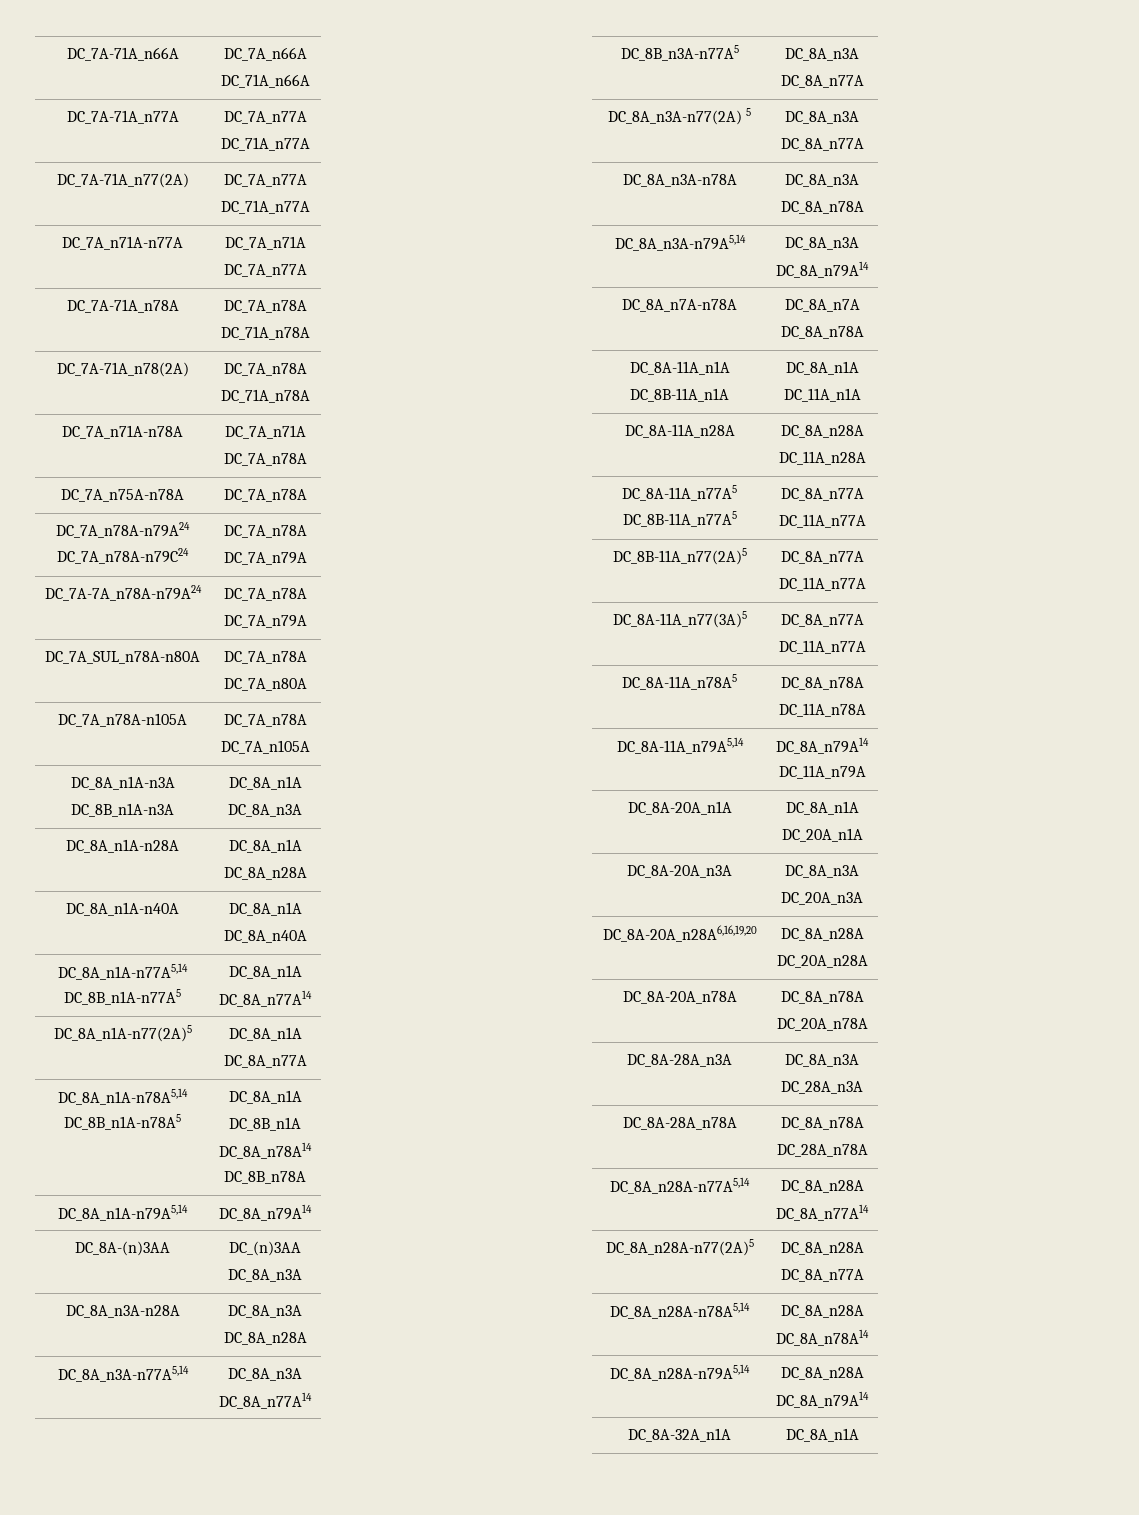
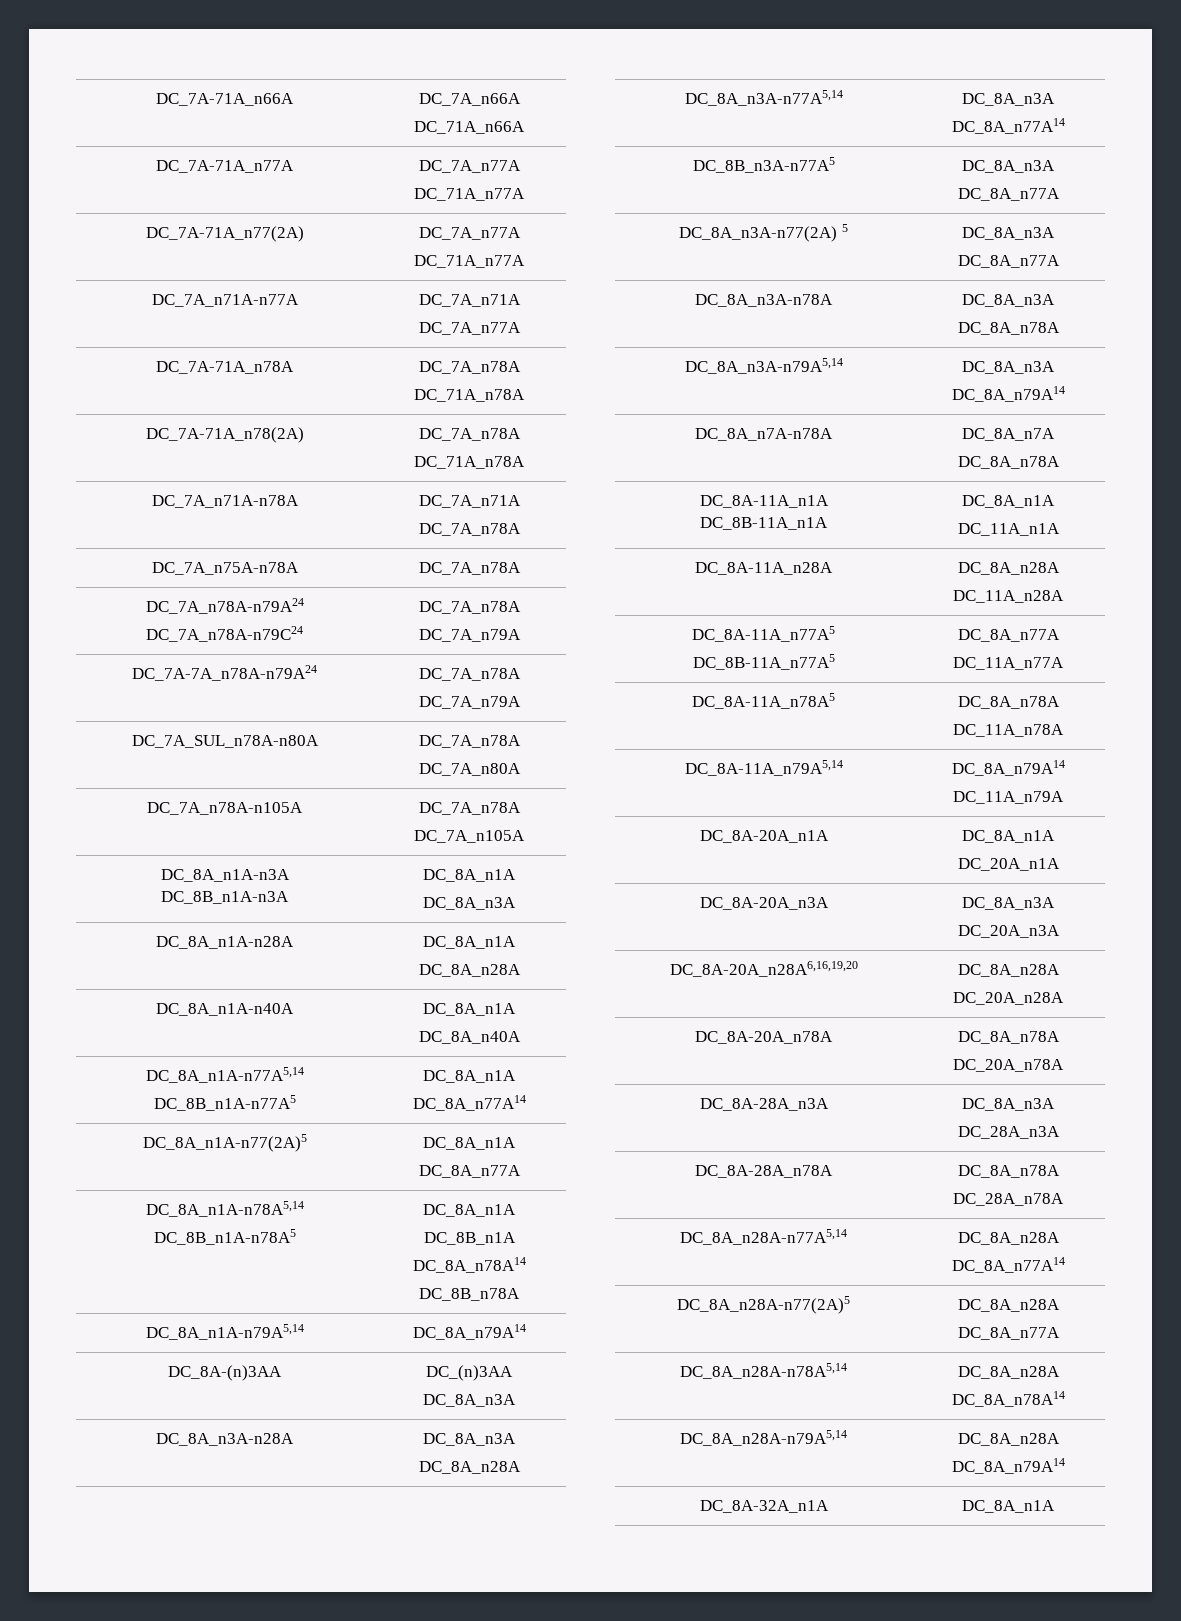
- DC_8B-11A_n77(2A)5 | DC_8A_n77A
- DC_11A_n77A
- DC_8A-11A_n77(3A)5 | DC_8A_n77A
- DC_11A_n77A

